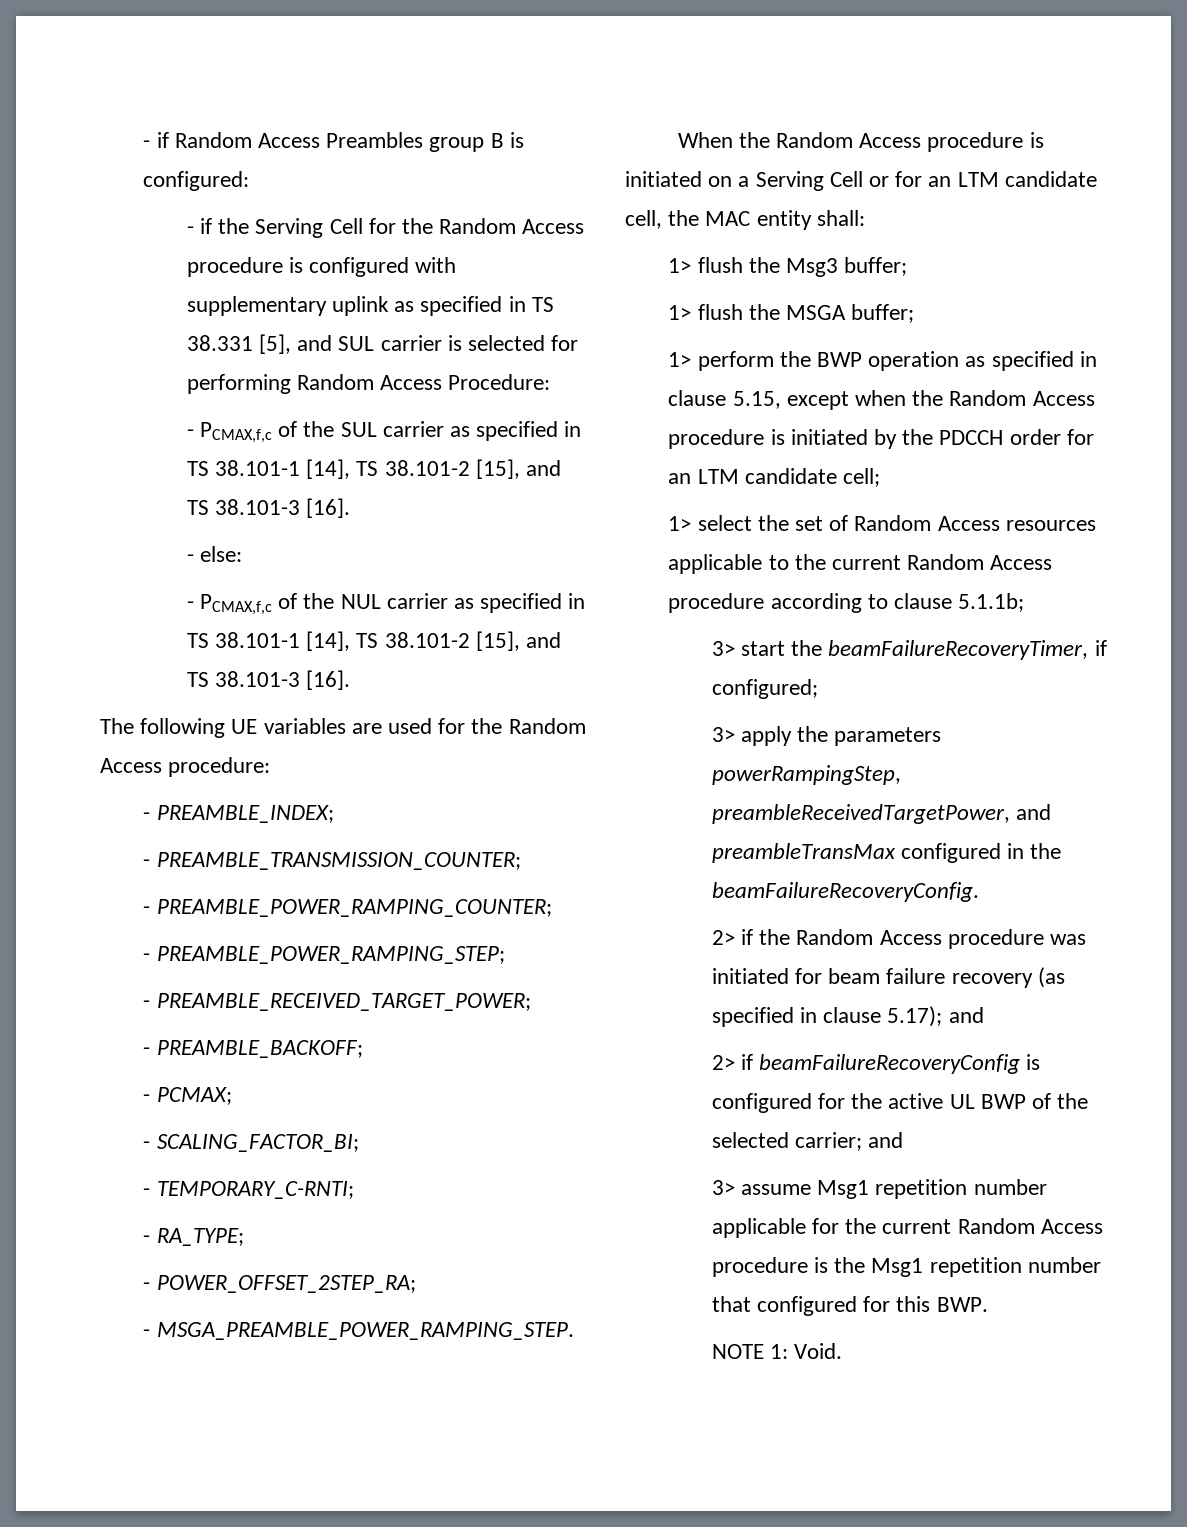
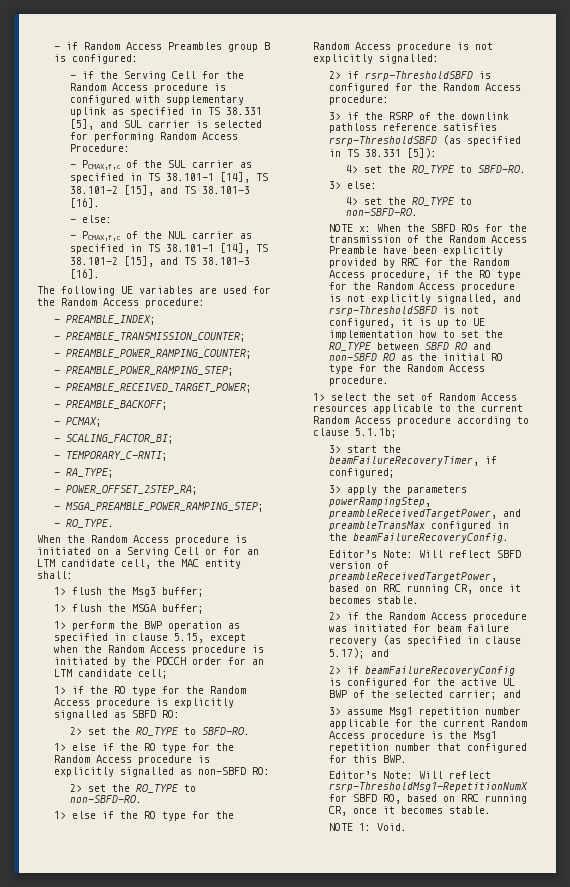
- - MSGA_PREAMBLE_POWER_RAMPING_STEP.
+ - MSGA_PREAMBLE_POWER_RAMPING_STEP;
+ - RO_TYPE.
+ 1> if the RO type for the Random Access procedure is explicitly signalled as SBFD RO:
+ 2> set the RO_TYPE to SBFD-RO.
+ 1> else if the RO type for the Random Access procedure is explicitly signalled as non-SBFD RO:
+ 2> set the RO_TYPE to non-SBFD-RO.
+ 1> else if the RO type for the Random Access procedure is not explicitly signalled:
+ 2> if rsrp-ThresholdSBFD is configured for the Random Access procedure:
+ 3> if the RSRP of the downlink pathloss reference satisfies rsrp-ThresholdSBFD (as specified in TS 38.331 [5]):
+ 4> set the RO_TYPE to SBFD-RO.
+ 3> else:
+ 4> set the RO_TYPE to non-SBFD-RO.
+ NOTE x: When the SBFD ROs for the transmission of the Random Access Preamble have been explicitly provided by RRC for the Random Access procedure, if the RO type for the Random Access procedure is not explicitly signalled, and rsrp-ThresholdSBFD is not configured, it is up to UE implementation how to set the RO_TYPE between SBFD RO and non-SBFD RO as the initial RO type for the Random Access procedure.
+ Editor’s Note: Will reflect SBFD version of preambleReceivedTargetPower, based on RRC running CR, once it becomes stable.
+ Editor’s Note: Will reflect rsrp-ThresholdMsg1-RepetitionNumX for SBFD RO, based on RRC running CR, once it becomes stable.

